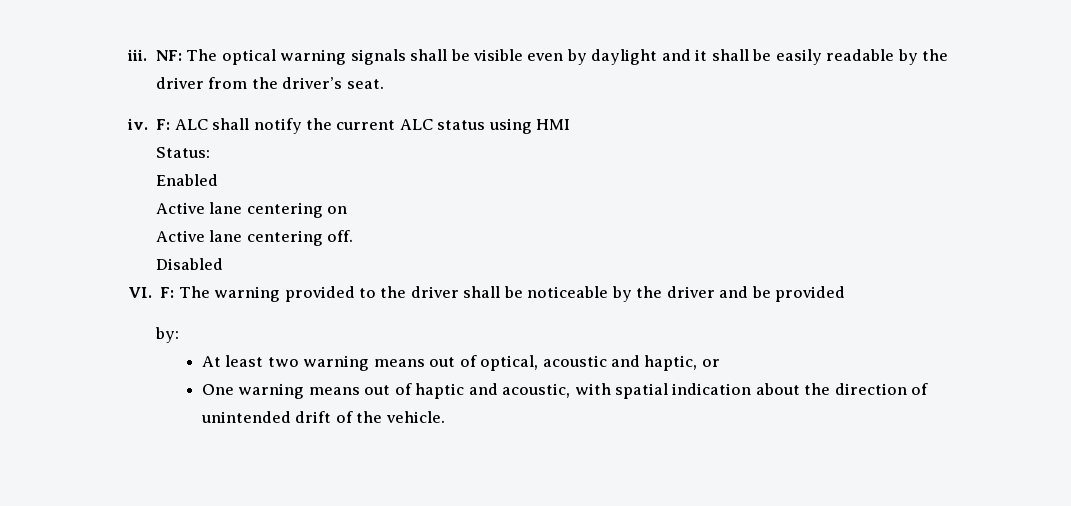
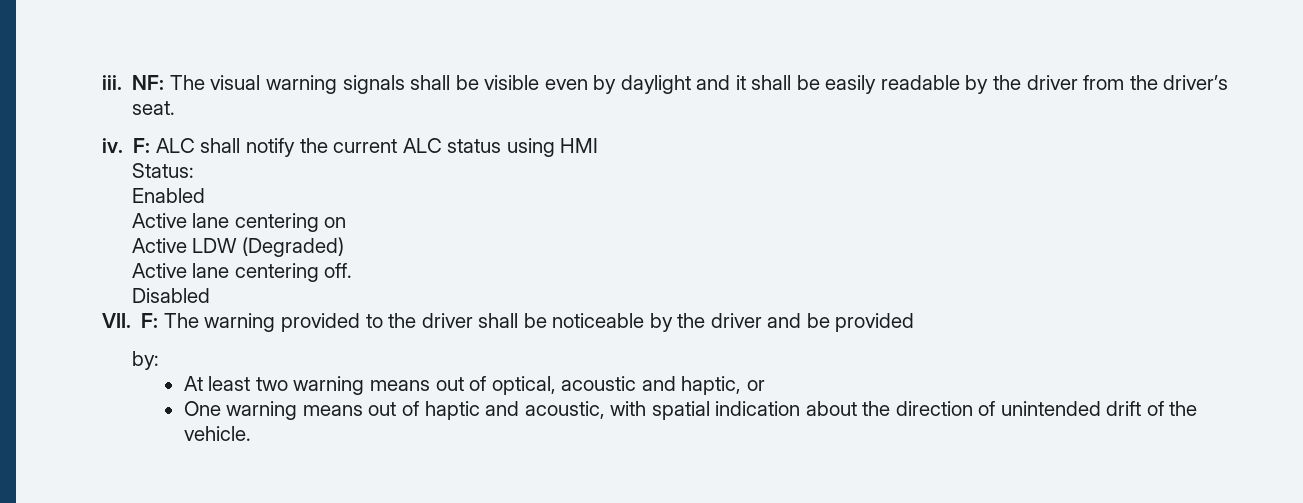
- NF: The optical warning signals shall be visible even by daylight and it shall be easily readable by the driver from the driver’s seat.
+ NF: The visual warning signals shall be visible even by daylight and it shall be easily readable by the driver from the driver’s seat.
+ Active LDW (Degraded)
- VI. F: The warning provided to the driver shall be noticeable by the driver and be provided
+ VII. F: The warning provided to the driver shall be noticeable by the driver and be provided

